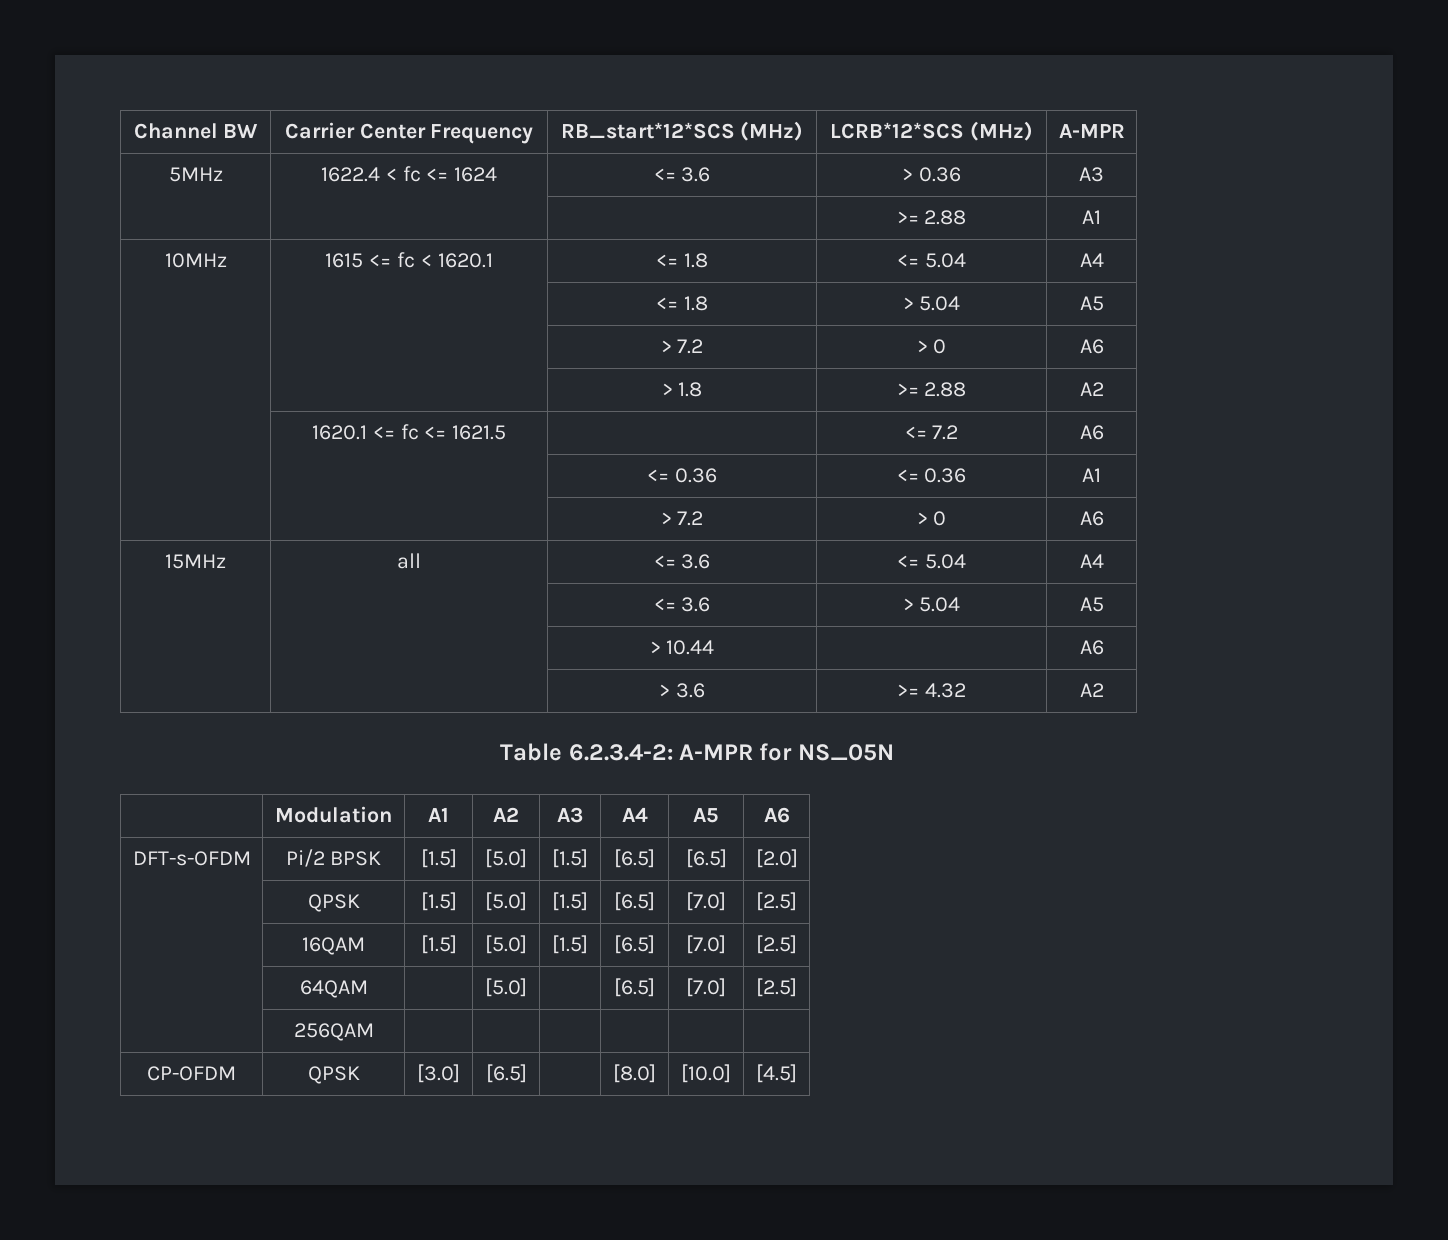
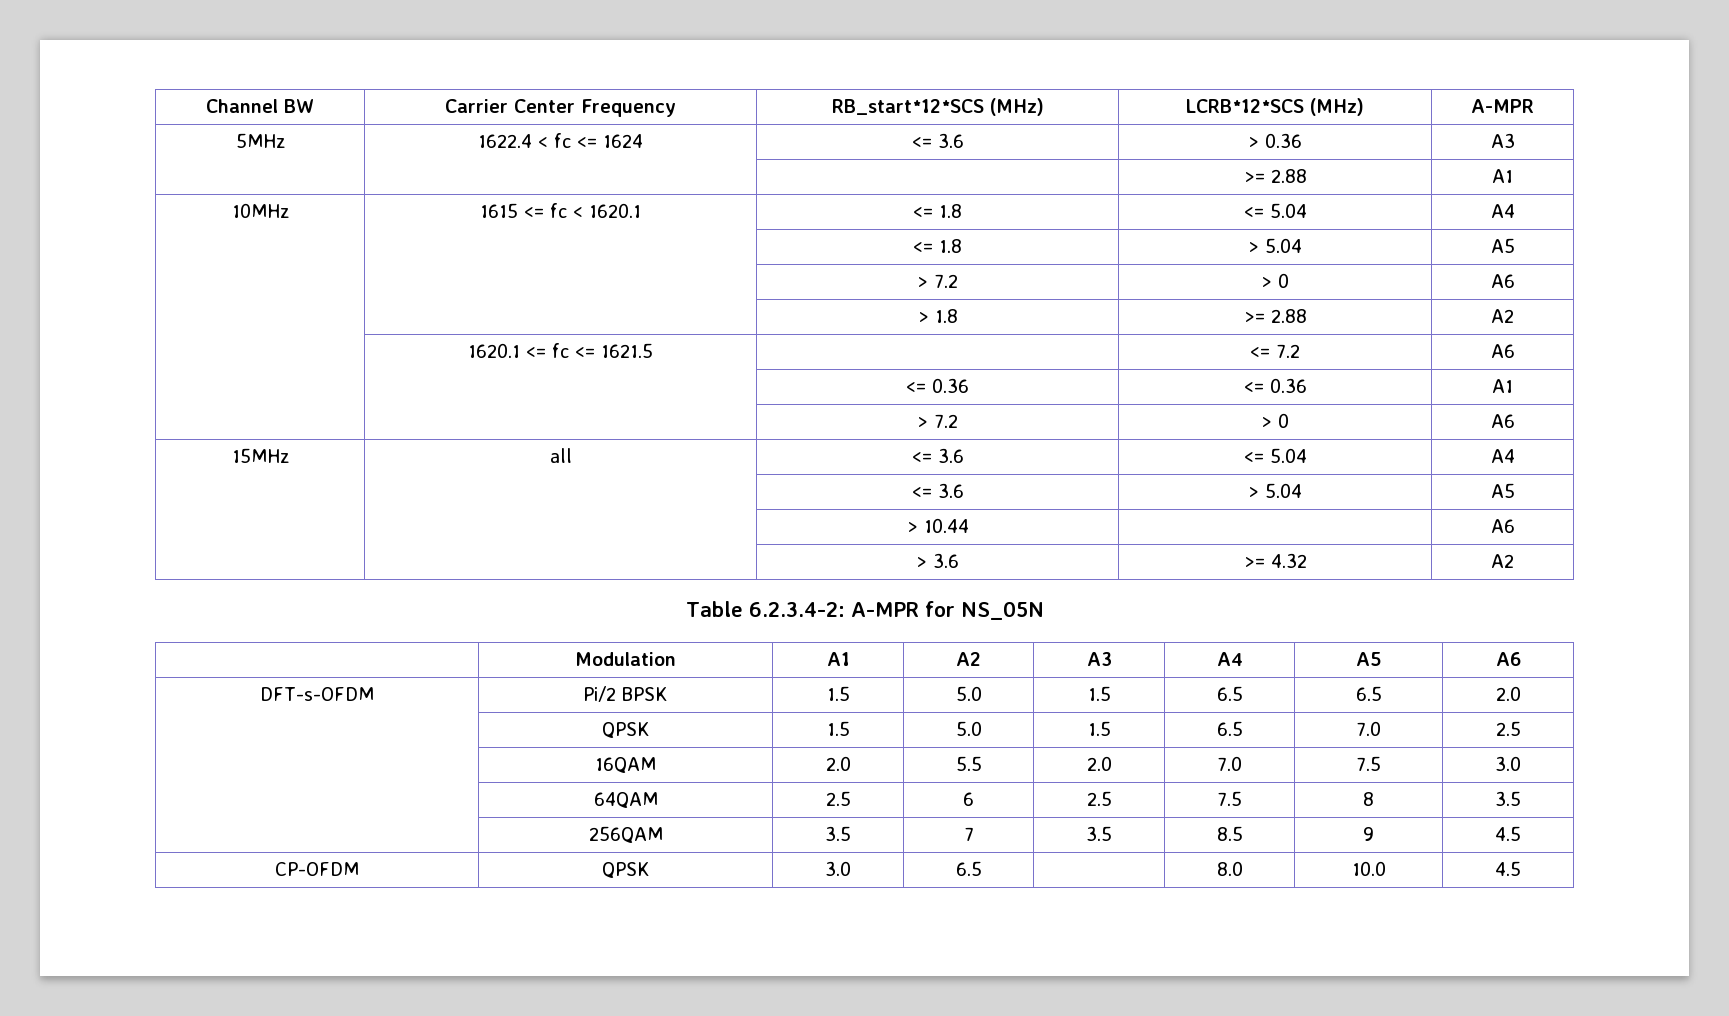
- DFT-s-OFDM | Pi/2 BPSK | [1.5] | [5.0] | [1.5] | [6.5] | [6.5] | [2.0]
- | QPSK | [1.5] | [5.0] | [1.5] | [6.5] | [7.0] | [2.5]
- | 16QAM | [1.5] | [5.0] | [1.5] | [6.5] | [7.0] | [2.5]
- | 64QAM | | [5.0] | | [6.5] | [7.0] | [2.5]
- | 256QAM | | | | | |
- CP-OFDM | QPSK | [3.0] | [6.5] | | [8.0] | [10.0] | [4.5]
+ DFT-s-OFDM | Pi/2 BPSK | 1.5 | 5.0 | 1.5 | 6.5 | 6.5 | 2.0
+ | QPSK | 1.5 | 5.0 | 1.5 | 6.5 | 7.0 | 2.5
+ | 16QAM | 2.0 | 5.5 | 2.0 | 7.0 | 7.5 | 3.0
+ | 64QAM | 2.5 | 6 | 2.5 | 7.5 | 8 | 3.5
+ | 256QAM | 3.5 | 7 | 3.5 | 8.5 | 9 | 4.5
+ CP-OFDM | QPSK | 3.0 | 6.5 | | 8.0 | 10.0 | 4.5

